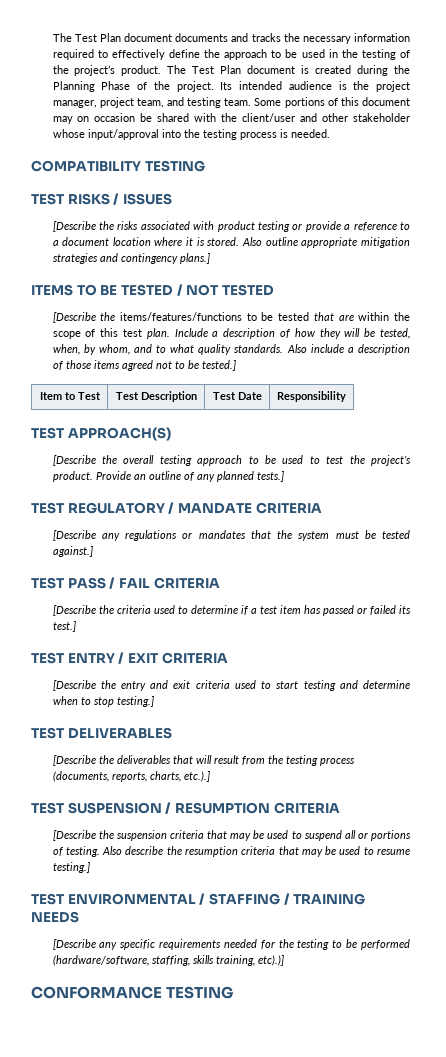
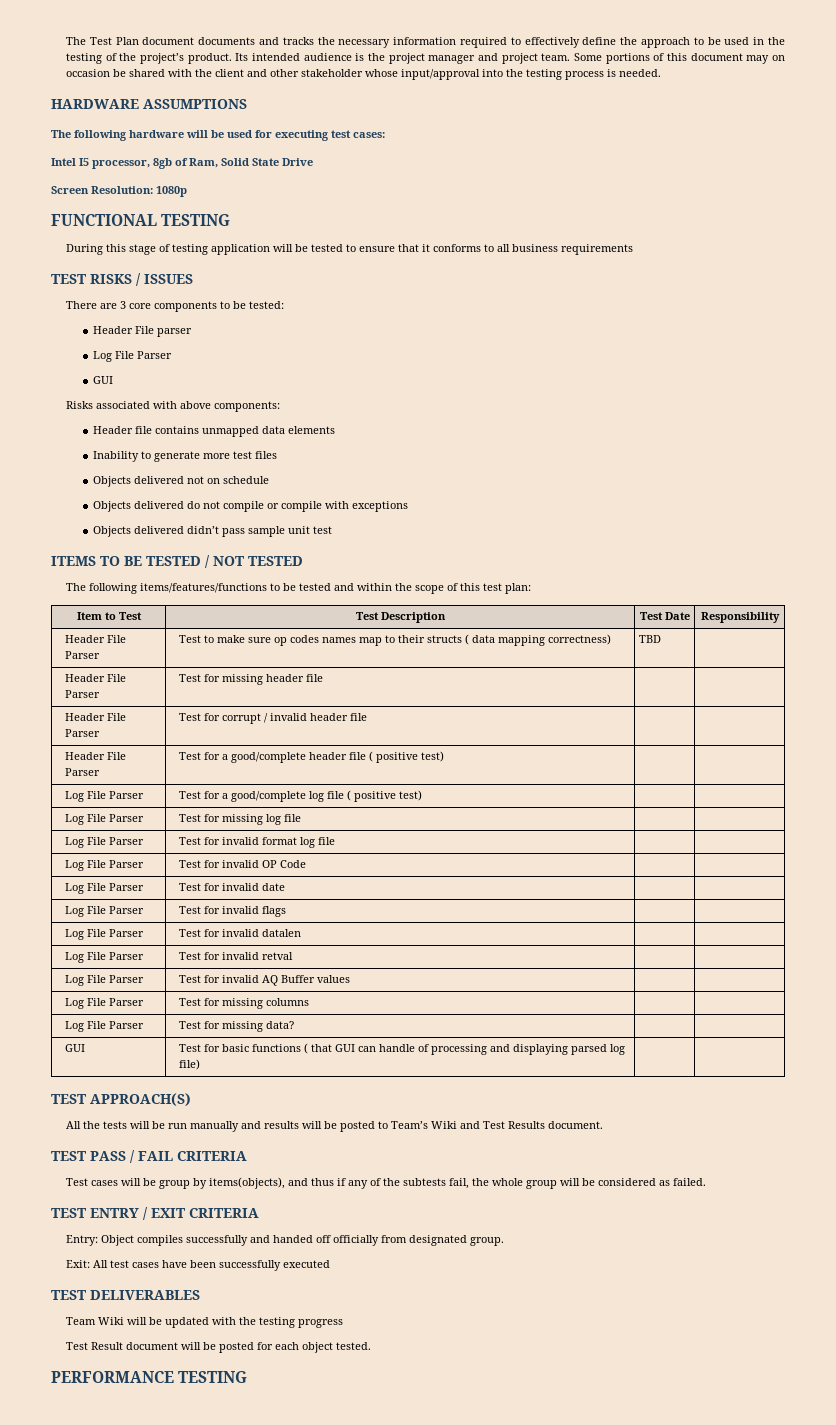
- The Test Plan document is created during the Planning Phase of the project.
- Its intended audience is the project manager, project team, and testing team.
+ Its intended audience is the project manager and project team.
- Some portions of this document may on occasion be shared with the client/user and other stakeholder whose input/approval into the testing process is needed.
+ Some portions of this document may on occasion be shared with the client and other stakeholder whose input/approval into the testing process is needed.
- COMPATIBILITY TESTING
+ HARDWARE ASSUMPTIONS
+ The following hardware will be used for executing test cases:
+ Intel I5 processor, 8gb of Ram, Solid State Drive
+ Screen Resolution: 1080p
+ FUNCTIONAL TESTING
+ During this stage of testing application will be tested to ensure that it conforms to all business requirements
  TEST RISKS / ISSUES
- [Describe the risks associated with product testing or provide a reference to a document location where it is stored. Also outline appropriate mitigation strategies and contingency plans.]
+ There are 3 core components to be tested:
+ Header File parser
+ Log File Parser
+ GUI
+ Risks associated with above components:
+ Header file contains unmapped data elements
+ Inability to generate more test files
+ Objects delivered not on schedule
+ Objects delivered do not compile or compile with exceptions
+ Objects delivered didn’t pass sample unit test
- [Describe the items/features/functions to be tested that are within the scope of this test plan. Include a description of how they will be tested, when, by whom, and to what quality standards. Also include a description of those items agreed not to be tested.]
+ The following items/features/functions to be tested and within the scope of this test plan:
+ Header File Parser | Test to make sure op codes names map to their structs ( data mapping correctness) | TBD |
+ Header File Parser | Test for missing header file | |
+ Header File Parser | Test for corrupt / invalid header file | |
+ Header File Parser | Test for a good/complete header file ( positive test) | |
+ Log File Parser | Test for a good/complete log file ( positive test) | |
+ Log File Parser | Test for missing log file | |
+ Log File Parser | Test for invalid format log file | |
+ Log File Parser | Test for invalid OP Code | |
+ Log File Parser | Test for invalid date | |
+ Log File Parser | Test for invalid flags | |
+ Log File Parser | Test for invalid datalen | |
+ Log File Parser | Test for invalid retval | |
+ Log File Parser | Test for invalid AQ Buffer values | |
+ Log File Parser | Test for missing columns | |
+ Log File Parser | Test for missing data? | |
+ GUI | Test for basic functions ( that GUI can handle of processing and displaying parsed log file) | |
  TEST APPROACH(S)
- [Describe the overall testing approach to be used to test the project’s product. Provide an outline of any planned tests.]
- TEST REGULATORY / MANDATE CRITERIA
- [Describe any regulations or mandates that the system must be tested against.]
+ All the tests will be run manually and results will be posted to Team’s Wiki and Test Results document.
- [Describe the criteria used to determine if a test item has passed or failed its test.]
+ Test cases will be group by items(objects), and thus if any of the subtests fail, the whole group will be considered as failed.
- [Describe the entry and exit criteria used to start testing and determine when to stop testing.]
+ Entry: Object compiles successfully and handed off officially from designated group.
+ Exit: All test cases have been successfully executed
  TEST DELIVERABLES
- [Describe the deliverables that will result from the testing process (documents, reports, charts, etc.).]
- TEST SUSPENSION / RESUMPTION CRITERIA
- [Describe the suspension criteria that may be used to suspend all or portions of testing. Also describe the resumption criteria that may be used to resume testing.]
- TEST ENVIRONMENTAL / STAFFING / TRAINING NEEDS
- [Describe any specific requirements needed for the testing to be performed (hardware/software, staffing, skills training, etc).)]
- CONFORMANCE TESTING
+ Team Wiki will be updated with the testing progress
+ Test Result document will be posted for each object tested.
+ PERFORMANCE TESTING

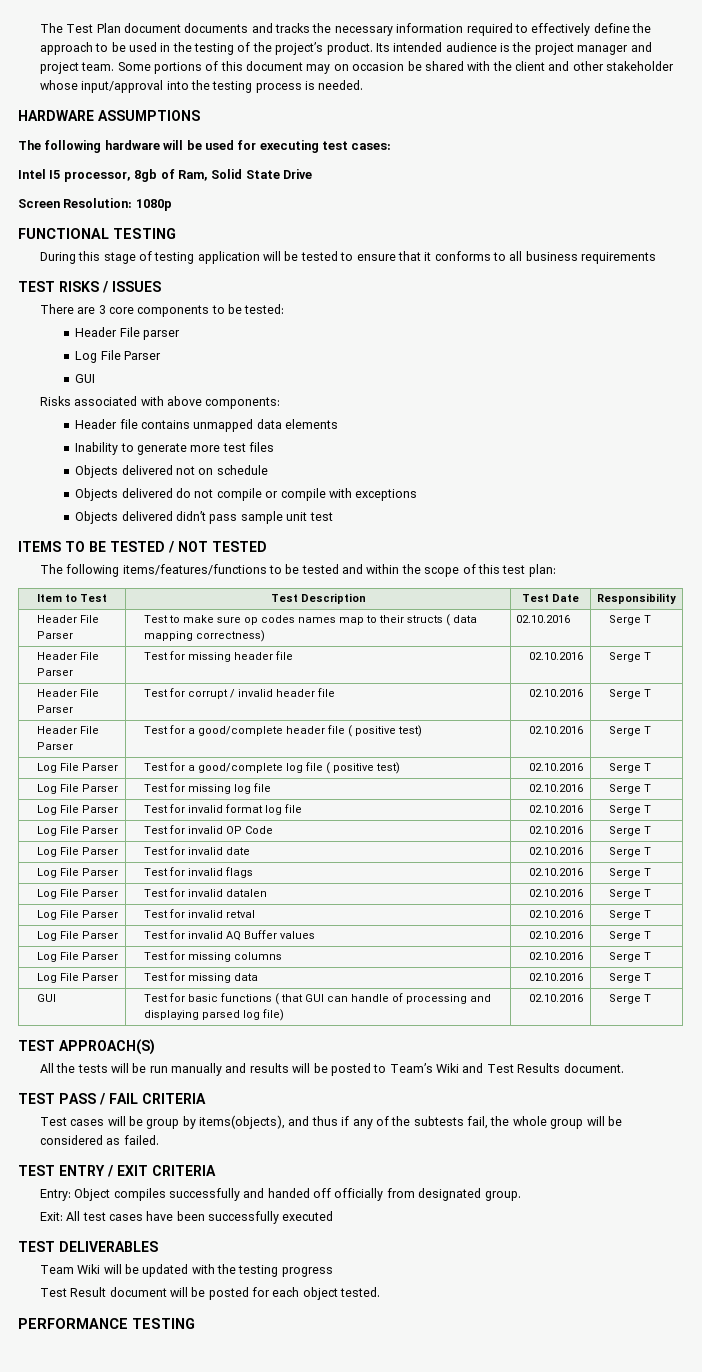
- Header File Parser | Test to make sure op codes names map to their structs ( data mapping correctness) | TBD |
+ Header File Parser | Test to make sure op codes names map to their structs ( data mapping correctness) | 02.10.2016 | Serge T
- Header File Parser | Test for missing header file | |
+ Header File Parser | Test for missing header file | 02.10.2016 | Serge T
- Header File Parser | Test for corrupt / invalid header file | |
+ Header File Parser | Test for corrupt / invalid header file | 02.10.2016 | Serge T
- Header File Parser | Test for a good/complete header file ( positive test) | |
+ Header File Parser | Test for a good/complete header file ( positive test) | 02.10.2016 | Serge T
- Log File Parser | Test for a good/complete log file ( positive test) | |
+ Log File Parser | Test for a good/complete log file ( positive test) | 02.10.2016 | Serge T
- Log File Parser | Test for missing log file | |
+ Log File Parser | Test for missing log file | 02.10.2016 | Serge T
- Log File Parser | Test for invalid format log file | |
+ Log File Parser | Test for invalid format log file | 02.10.2016 | Serge T
- Log File Parser | Test for invalid OP Code | |
+ Log File Parser | Test for invalid OP Code | 02.10.2016 | Serge T
- Log File Parser | Test for invalid date | |
+ Log File Parser | Test for invalid date | 02.10.2016 | Serge T
- Log File Parser | Test for invalid flags | |
+ Log File Parser | Test for invalid flags | 02.10.2016 | Serge T
- Log File Parser | Test for invalid datalen | |
+ Log File Parser | Test for invalid datalen | 02.10.2016 | Serge T
- Log File Parser | Test for invalid retval | |
+ Log File Parser | Test for invalid retval | 02.10.2016 | Serge T
- Log File Parser | Test for invalid AQ Buffer values | |
+ Log File Parser | Test for invalid AQ Buffer values | 02.10.2016 | Serge T
- Log File Parser | Test for missing columns | |
- Log File Parser | Test for missing data? | |
+ Log File Parser | Test for missing columns | 02.10.2016 | Serge T
+ Log File Parser | Test for missing data | 02.10.2016 | Serge T
- GUI | Test for basic functions ( that GUI can handle of processing and displaying parsed log file) | |
+ GUI | Test for basic functions ( that GUI can handle of processing and displaying parsed log file) | 02.10.2016 | Serge T

